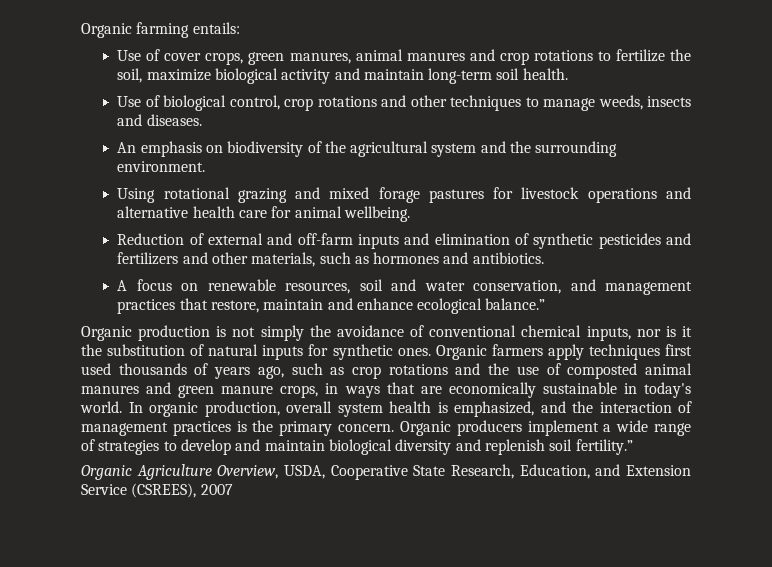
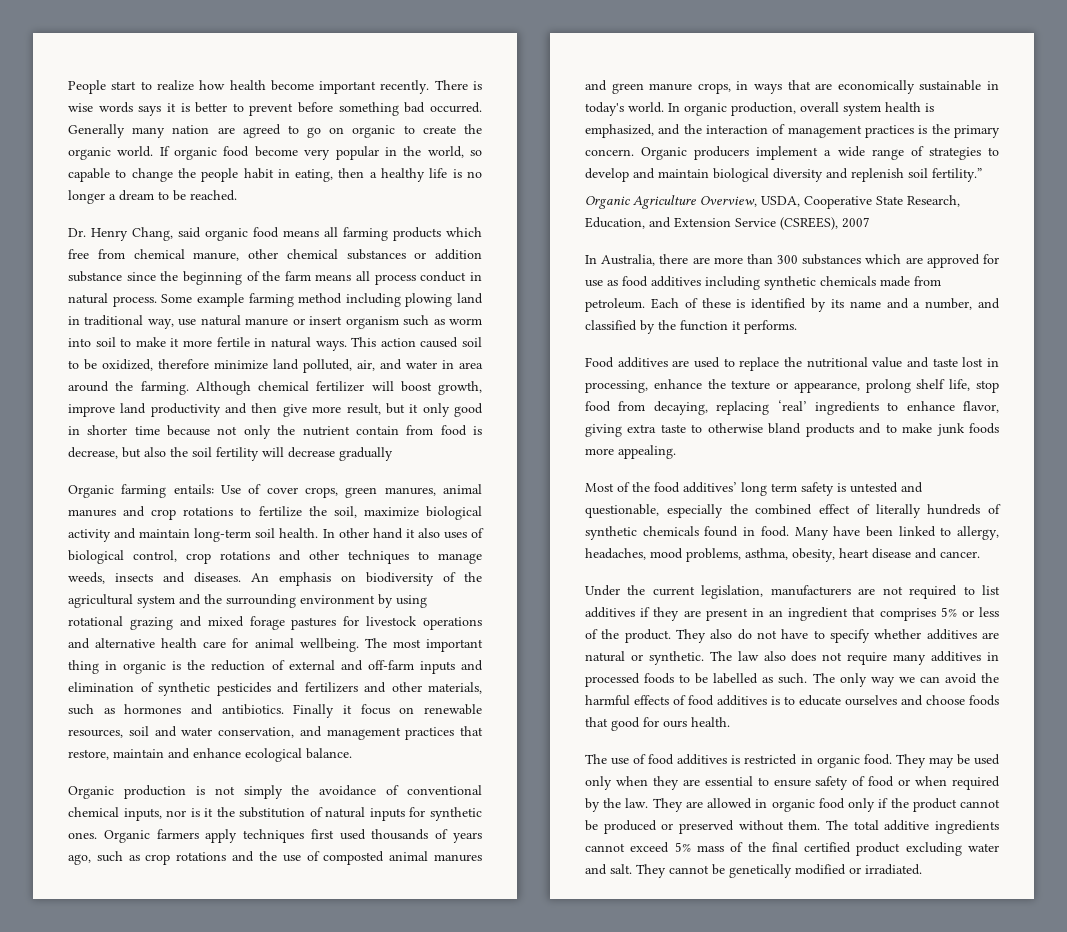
+ People start to realize how health become important recently. There is wise words says it is better to prevent before something bad occurred. Generally many nation are agreed to go on organic to create the organic world. If organic food become very popular in the world, so capable to change the people habit in eating, then a healthy life is no longer a dream to be reached.
+ Dr. Henry Chang, said organic food means all farming products which free from chemical manure, other chemical substances or addition substance since the beginning of the farm means all process conduct in natural process. Some example farming method including plowing land in traditional way, use natural manure or insert organism such as worm into soil to make it more fertile in natural ways. This action caused soil to be oxidized, therefore minimize land polluted, air, and water in area around the farming. Although chemical fertilizer will boost growth, improve land productivity and then give more result, but it only good in shorter time because not only the nutrient contain from food is decrease, but also the soil fertility will decrease gradually
- Organic farming entails:
- Use of cover crops, green manures, animal manures and crop rotations to fertilize the soil, maximize biological activity and maintain long-term soil health.
- Use of biological control, crop rotations and other techniques to manage weeds, insects and diseases.
- An emphasis on biodiversity of the agricultural system and the surrounding environment.
- Using rotational grazing and mixed forage pastures for livestock operations and alternative health care for animal wellbeing.
- Reduction of external and off-farm inputs and elimination of synthetic pesticides and fertilizers and other materials, such as hormones and antibiotics.
- A focus on renewable resources, soil and water conservation, and management practices that restore, maintain and enhance ecological balance.”
+ Organic farming entails: Use of cover crops, green manures, animal manures and crop rotations to fertilize the soil, maximize biological activity and maintain long-term soil health. In other hand it also uses of biological control, crop rotations and other techniques to manage weeds, insects and diseases. An emphasis on biodiversity of the agricultural system and the surrounding environment by using rotational grazing and mixed forage pastures for livestock operations and alternative health care for animal wellbeing. The most important thing in organic is the reduction of external and off-farm inputs and elimination of synthetic pesticides and fertilizers and other materials, such as hormones and antibiotics. Finally it focus on renewable resources, soil and water conservation, and management practices that restore, maintain and enhance ecological balance.
+ In Australia, there are more than 300 substances which are approved for use as food additives including synthetic chemicals made from petroleum. Each of these is identified by its name and a number, and classified by the function it performs.
+ Food additives are used to replace the nutritional value and taste lost in processing, enhance the texture or appearance, prolong shelf life, stop food from decaying, replacing ‘real’ ingredients to enhance flavor, giving extra taste to otherwise bland products and to make junk foods more appealing.
+ Most of the food additives’ long term safety is untested and questionable, especially the combined effect of literally hundreds of synthetic chemicals found in food. Many have been linked to allergy, headaches, mood problems, asthma, obesity, heart disease and cancer.
+ Under the current legislation, manufacturers are not required to list additives if they are present in an ingredient that comprises 5% or less of the product. They also do not have to specify whether additives are natural or synthetic. The law also does not require many additives in processed foods to be labelled as such. The only way we can avoid the harmful effects of food additives is to educate ourselves and choose foods that good for ours health.
+ The use of food additives is restricted in organic food. They may be used only when they are essential to ensure safety of food or when required by the law. They are allowed in organic food only if the product cannot be produced or preserved without them. The total additive ingredients cannot exceed 5% mass of the final certified product excluding water and salt. They cannot be genetically modified or irradiated.

